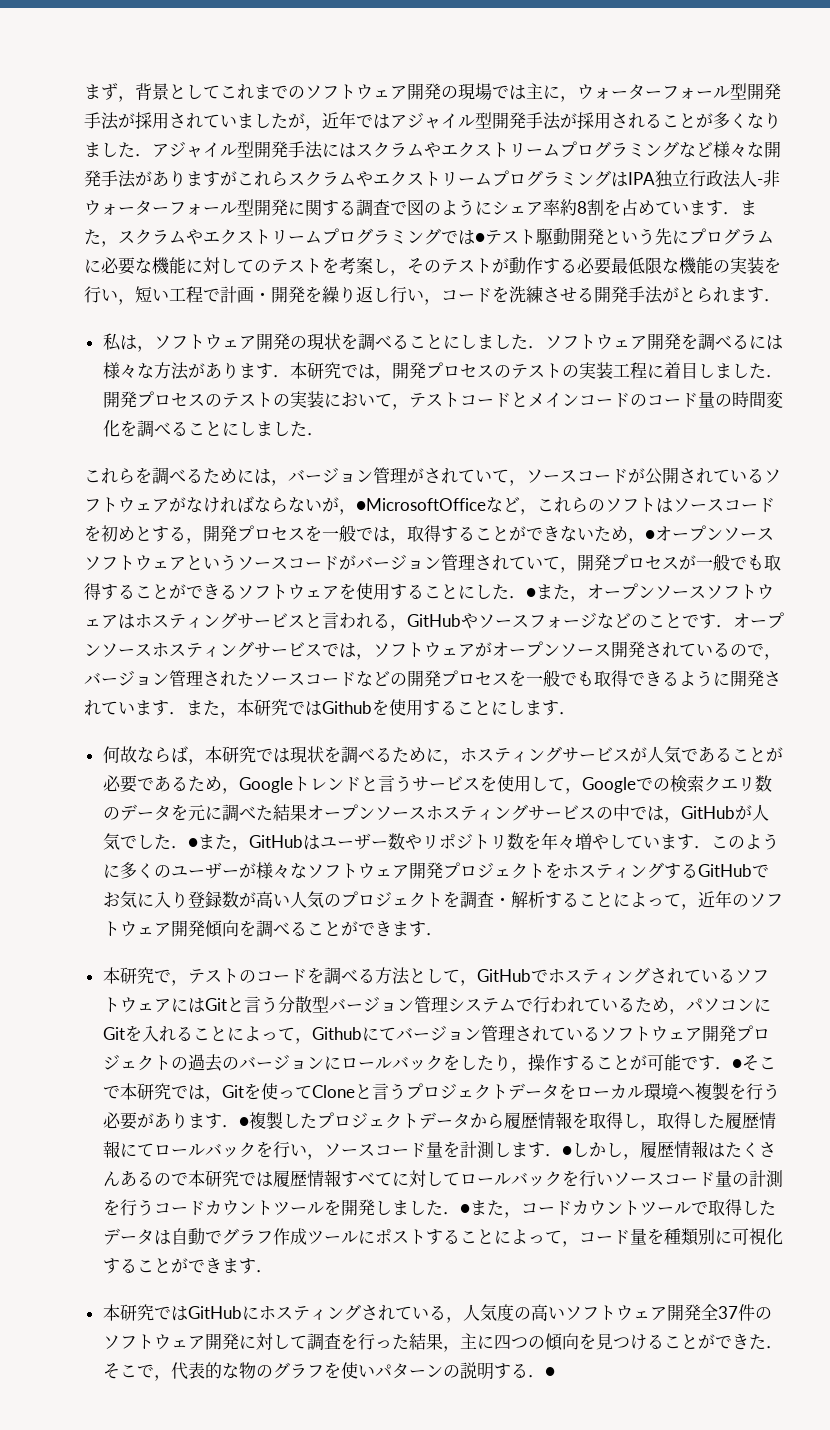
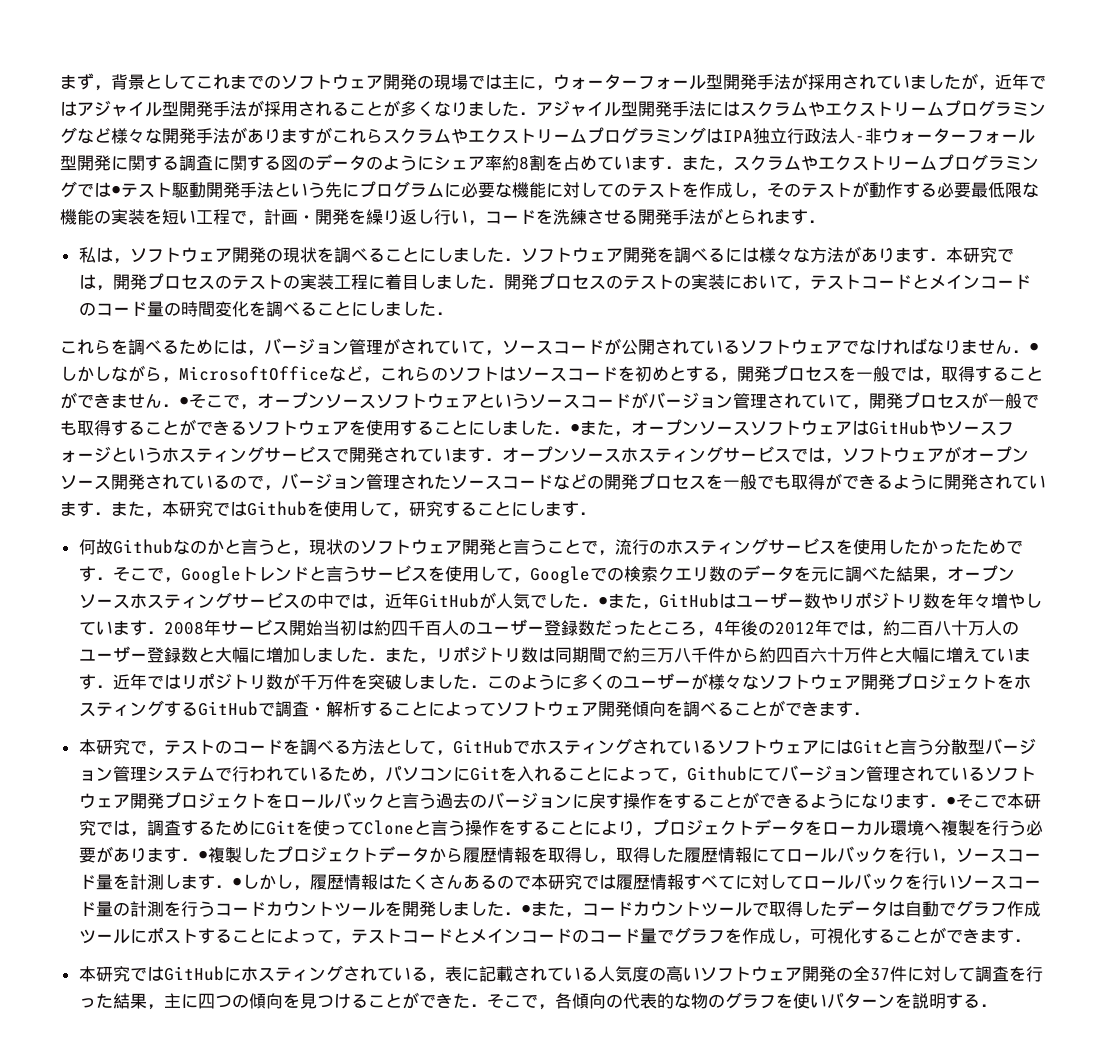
- まず，背景としてこれまでのソフトウェア開発の現場では主に，ウォーターフォール型開発手法が採用されていましたが，近年ではアジャイル型開発手法が採用されることが多くなりました．アジャイル型開発手法にはスクラムやエクストリームプログラミングなど様々な開発手法がありますがこれらスクラムやエクストリームプログラミングはIPA独立行政法人-非ウォーターフォール型開発に関する調査で図のようにシェア率約8割を占めています．また，スクラムやエクストリームプログラミングでは●テスト駆動開発という先にプログラムに必要な機能に対してのテストを考案し，そのテストが動作する必要最低限な機能の実装を行い，短い工程で計画・開発を繰り返し行い，コードを洗練させる開発手法がとられます．
+ まず，背景としてこれまでのソフトウェア開発の現場では主に，ウォーターフォール型開発手法が採用されていましたが，近年ではアジャイル型開発手法が採用されることが多くなりました．アジャイル型開発手法にはスクラムやエクストリームプログラミングなど様々な開発手法がありますがこれらスクラムやエクストリームプログラミングはIPA独立行政法人-非ウォーターフォール型開発に関する調査に関する図のデータのようにシェア率約8割を占めています．また，スクラムやエクストリームプログラミングでは●テスト駆動開発手法という先にプログラムに必要な機能に対してのテストを作成し，そのテストが動作する必要最低限な機能の実装を短い工程で，計画・開発を繰り返し行い，コードを洗練させる開発手法がとられます．
- これらを調べるためには，バージョン管理がされていて，ソースコードが公開されているソフトウェアがなければならないが，●MicrosoftOfficeなど，これらのソフトはソースコードを初めとする，開発プロセスを一般では，取得することができないため，●オープンソースソフトウェアというソースコードがバージョン管理されていて，開発プロセスが一般でも取得することができるソフトウェアを使用することにした．●また，オープンソースソフトウェアはホスティングサービスと言われる，GitHubやソースフォージなどのことです．オープンソースホスティングサービスでは，ソフトウェアがオープンソース開発されているので，バージョン管理されたソースコードなどの開発プロセスを一般でも取得できるように開発されています．また，本研究ではGithubを使用することにします．
+ これらを調べるためには，バージョン管理がされていて，ソースコードが公開されているソフトウェアでなければなりません．●しかしながら，MicrosoftOfficeなど，これらのソフトはソースコードを初めとする，開発プロセスを一般では，取得することができません．●そこで，オープンソースソフトウェアというソースコードがバージョン管理されていて，開発プロセスが一般でも取得することができるソフトウェアを使用することにしました．●また，オープンソースソフトウェアはGitHubやソースフォージというホスティングサービスで開発されています．オープンソースホスティングサービスでは，ソフトウェアがオープンソース開発されているので，バージョン管理されたソースコードなどの開発プロセスを一般でも取得ができるように開発されています．また，本研究ではGithubを使用して，研究することにします．
- 何故ならば，本研究では現状を調べるために，ホスティングサービスが人気であることが必要であるため，Googleトレンドと言うサービスを使用して，Googleでの検索クエリ数のデータを元に調べた結果オープンソースホスティングサービスの中では，GitHubが人気でした．●また，GitHubはユーザー数やリポジトリ数を年々増やしています．このように多くのユーザーが様々なソフトウェア開発プロジェクトをホスティングするGitHubでお気に入り登録数が高い人気のプロジェクトを調査・解析することによって，近年のソフトウェア開発傾向を調べることができます．
+ 何故Githubなのかと言うと，現状のソフトウェア開発と言うことで，流行のホスティングサービスを使用したかったためです．そこで，Googleトレンドと言うサービスを使用して，Googleでの検索クエリ数のデータを元に調べた結果，オープンソースホスティングサービスの中では，近年GitHubが人気でした．●また，GitHubはユーザー数やリポジトリ数を年々増やしています．2008年サービス開始当初は約四千百人のユーザー登録数だったところ，4年後の2012年では，約二百八十万人のユーザー登録数と大幅に増加しました．また，リポジトリ数は同期間で約三万八千件から約四百六十万件と大幅に増えています．近年ではリポジトリ数が千万件を突破しました．このように多くのユーザーが様々なソフトウェア開発プロジェクトをホスティングするGitHubで調査・解析することによってソフトウェア開発傾向を調べることができます．
- 本研究で，テストのコードを調べる方法として，GitHubでホスティングされているソフトウェアにはGitと言う分散型バージョン管理システムで行われているため，パソコンにGitを入れることによって，Githubにてバージョン管理されているソフトウェア開発プロジェクトの過去のバージョンにロールバックをしたり，操作することが可能です．●そこで本研究では，Gitを使ってCloneと言うプロジェクトデータをローカル環境へ複製を行う必要があります．●複製したプロジェクトデータから履歴情報を取得し，取得した履歴情報にてロールバックを行い，ソースコード量を計測します．●しかし，履歴情報はたくさんあるので本研究では履歴情報すべてに対してロールバックを行いソースコード量の計測を行うコードカウントツールを開発しました．●また，コードカウントツールで取得したデータは自動でグラフ作成ツールにポストすることによって，コード量を種類別に可視化することができます．
+ 本研究で，テストのコードを調べる方法として，GitHubでホスティングされているソフトウェアにはGitと言う分散型バージョン管理システムで行われているため，パソコンにGitを入れることによって，Githubにてバージョン管理されているソフトウェア開発プロジェクトをロールバックと言う過去のバージョンに戻す操作をすることができるようになります．●そこで本研究では，調査するためにGitを使ってCloneと言う操作をすることにより，プロジェクトデータをローカル環境へ複製を行う必要があります．●複製したプロジェクトデータから履歴情報を取得し，取得した履歴情報にてロールバックを行い，ソースコード量を計測します．●しかし，履歴情報はたくさんあるので本研究では履歴情報すべてに対してロールバックを行いソースコード量の計測を行うコードカウントツールを開発しました．●また，コードカウントツールで取得したデータは自動でグラフ作成ツールにポストすることによって，テストコードとメインコードのコード量でグラフを作成し，可視化することができます．
- 本研究ではGitHubにホスティングされている，人気度の高いソフトウェア開発全37件のソフトウェア開発に対して調査を行った結果，主に四つの傾向を見つけることができた．そこで，代表的な物のグラフを使いパターンの説明する．●
+ 本研究ではGitHubにホスティングされている，表に記載されている人気度の高いソフトウェア開発の全37件に対して調査を行った結果，主に四つの傾向を見つけることができた．そこで，各傾向の代表的な物のグラフを使いパターンを説明する．

